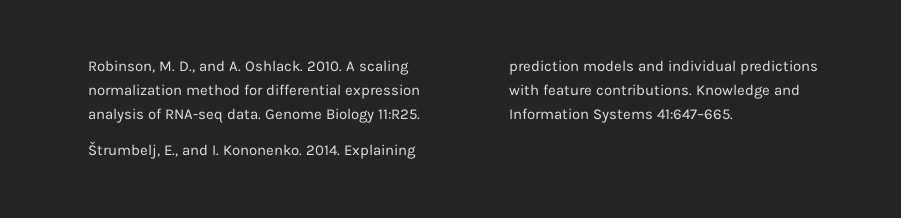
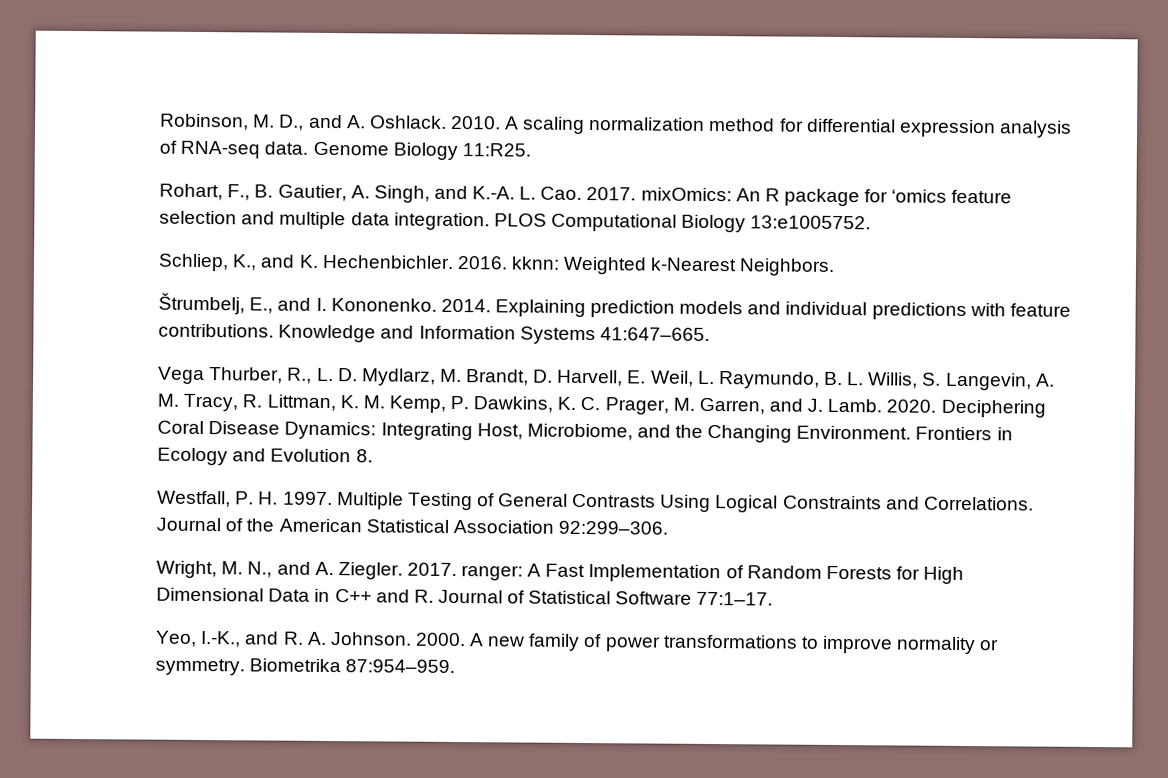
+ Rohart, F., B. Gautier, A. Singh, and K.-A. L. Cao. 2017. mixOmics: An R package for ‘omics feature selection and multiple data integration. PLOS Computational Biology 13:e1005752.
+ Schliep, K., and K. Hechenbichler. 2016. kknn: Weighted k-Nearest Neighbors.
+ Vega Thurber, R., L. D. Mydlarz, M. Brandt, D. Harvell, E. Weil, L. Raymundo, B. L. Willis, S. Langevin, A. M. Tracy, R. Littman, K. M. Kemp, P. Dawkins, K. C. Prager, M. Garren, and J. Lamb. 2020. Deciphering Coral Disease Dynamics: Integrating Host, Microbiome, and the Changing Environment. Frontiers in Ecology and Evolution 8.
+ Westfall, P. H. 1997. Multiple Testing of General Contrasts Using Logical Constraints and Correlations. Journal of the American Statistical Association 92:299–306.
+ Wright, M. N., and A. Ziegler. 2017. ranger: A Fast Implementation of Random Forests for High Dimensional Data in C++ and R. Journal of Statistical Software 77:1–17.
+ Yeo, I.-K., and R. A. Johnson. 2000. A new family of power transformations to improve normality or symmetry. Biometrika 87:954–959.

